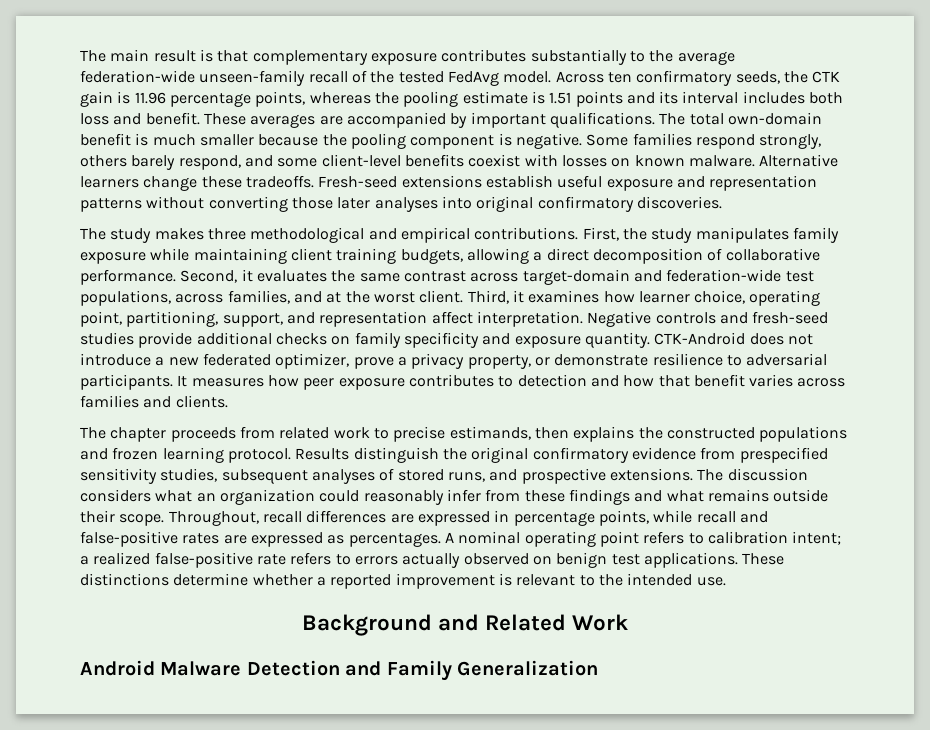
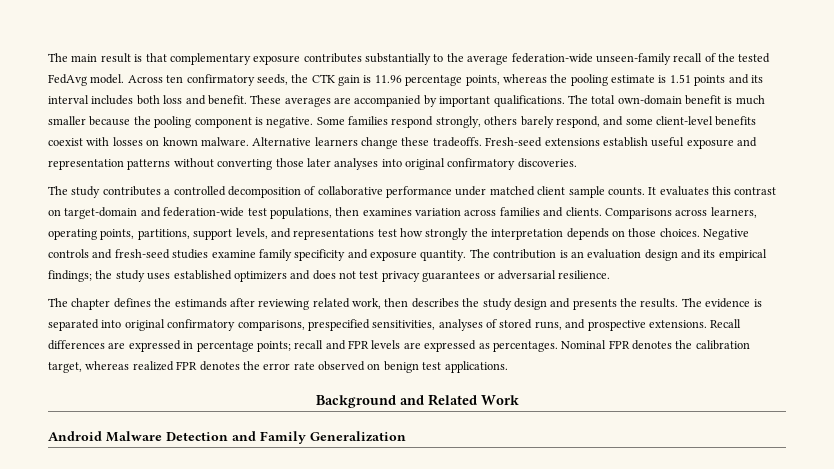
- The study makes three methodological and empirical contributions. First, the study manipulates family exposure while maintaining client training budgets, allowing a direct decomposition of collaborative performance. Second, it evaluates the same contrast across target-domain and federation-wide test populations, across families, and at the worst client. Third, it examines how learner choice, operating point, partitioning, support, and representation affect interpretation.
+ The study contributes a controlled decomposition of collaborative performance under matched client sample counts. It evaluates this contrast on target-domain and federation-wide test populations, then examines variation across families and clients. Comparisons across learners, operating points, partitions, support levels, and representations test how strongly the interpretation depends on those choices.
- Negative controls and fresh-seed studies provide additional checks on family specificity and exposure quantity.
+ Negative controls and fresh-seed studies examine family specificity and exposure quantity.
- CTK-Android does not introduce a new federated optimizer, prove a privacy property, or demonstrate resilience to adversarial participants. It measures how peer exposure contributes to detection and how that benefit varies across families and clients.
- The chapter proceeds from related work to precise estimands, then explains the constructed populations and frozen learning protocol. Results distinguish the original confirmatory evidence from prespecified sensitivity studies, subsequent analyses of stored runs, and prospective extensions.
+ The contribution is an evaluation design and its empirical findings; the study uses established optimizers and does not test privacy guarantees or adversarial resilience.
+ The chapter defines the estimands after reviewing related work, then describes the study design and presents the results. The evidence is separated into original confirmatory comparisons, prespecified sensitivities, analyses of stored runs, and prospective extensions.
- The discussion considers what an organization could reasonably infer from these findings and what remains outside their scope. Throughout, recall differences are expressed in percentage points, while recall and false-positive rates are expressed as percentages. A nominal operating point refers to calibration intent; a realized false-positive rate refers to errors actually observed on benign test applications. These distinctions determine whether a reported improvement is relevant to the intended use.
+ Recall differences are expressed in percentage points; recall and FPR levels are expressed as percentages. Nominal FPR denotes the calibration target, whereas realized FPR denotes the error rate observed on benign test applications.

